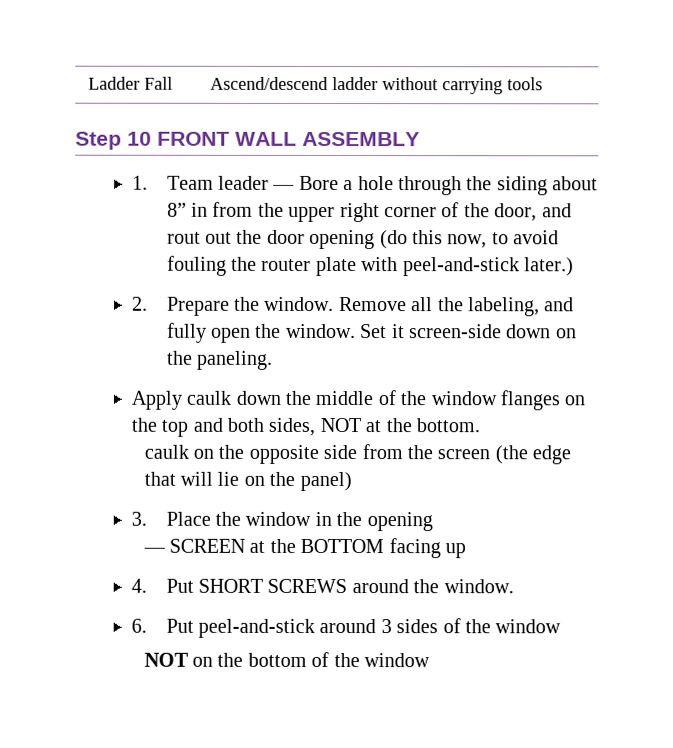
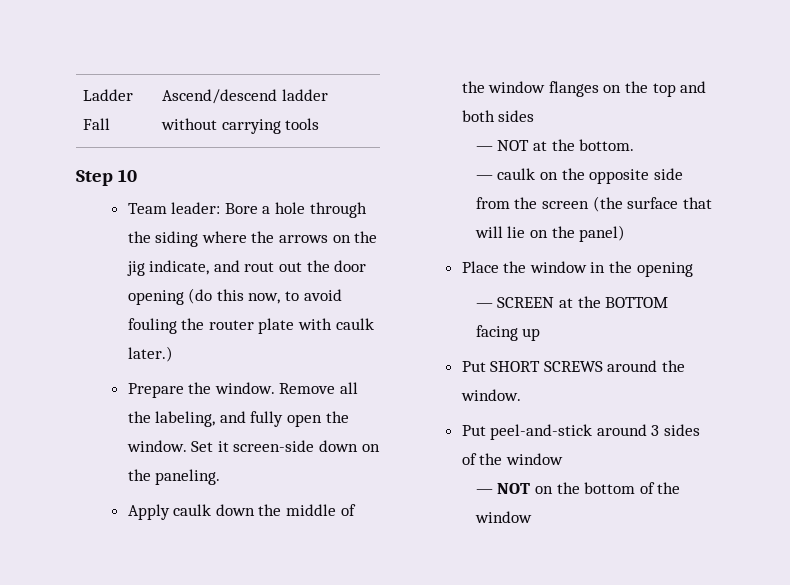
- Step 10 FRONT WALL ASSEMBLY
- 1. Team leader — Bore a hole through the siding about 8” in from the upper right corner of the door, and rout out the door opening (do this now, to avoid fouling the router plate with peel-and-stick later.)
+ Step 10
+ Team leader: Bore a hole through the siding where the arrows on the jig indicate, and rout out the door opening (do this now, to avoid fouling the router plate with caulk later.)
- 2. Prepare the window.
+ Prepare the window.
- Apply caulk down the middle of the window flanges on the top and both sides, NOT at the bottom.
+ Apply caulk down the middle of the window flanges on the top and both sides
+ — NOT at the bottom.
- caulk on the opposite side from the screen (the edge that will lie on the panel)
+ — caulk on the opposite side from the screen (the surface that will lie on the panel)
- 3. Place the window in the opening
+ Place the window in the opening
- 4. Put SHORT SCREWS around the window.
+ Put SHORT SCREWS around the window.
- 6. Put peel-and-stick around 3 sides of the window
+ Put peel-and-stick around 3 sides of the window
- NOT on the bottom of the window
+ — NOT on the bottom of the window

